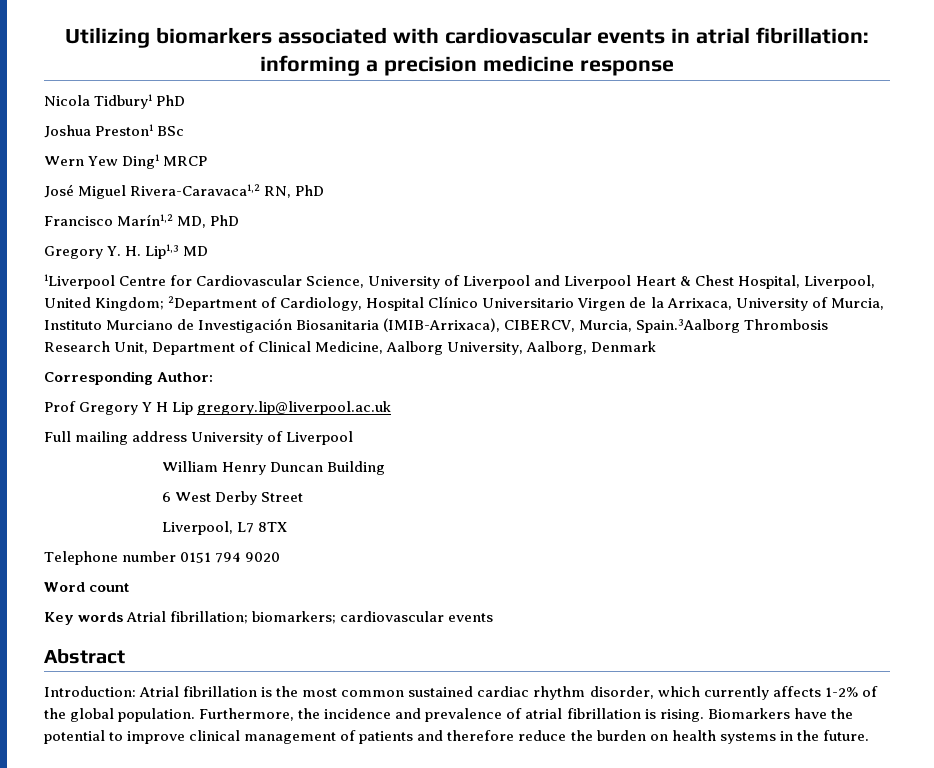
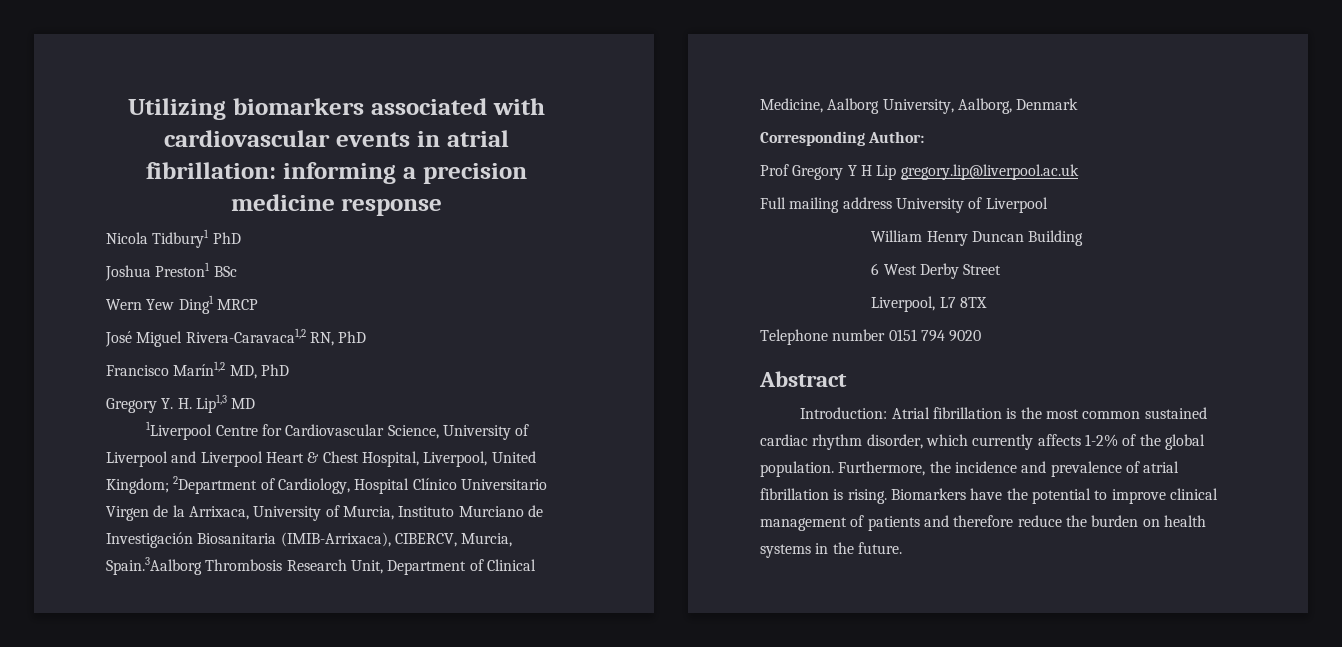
- Word count
- Key words Atrial fibrillation; biomarkers; cardiovascular events

